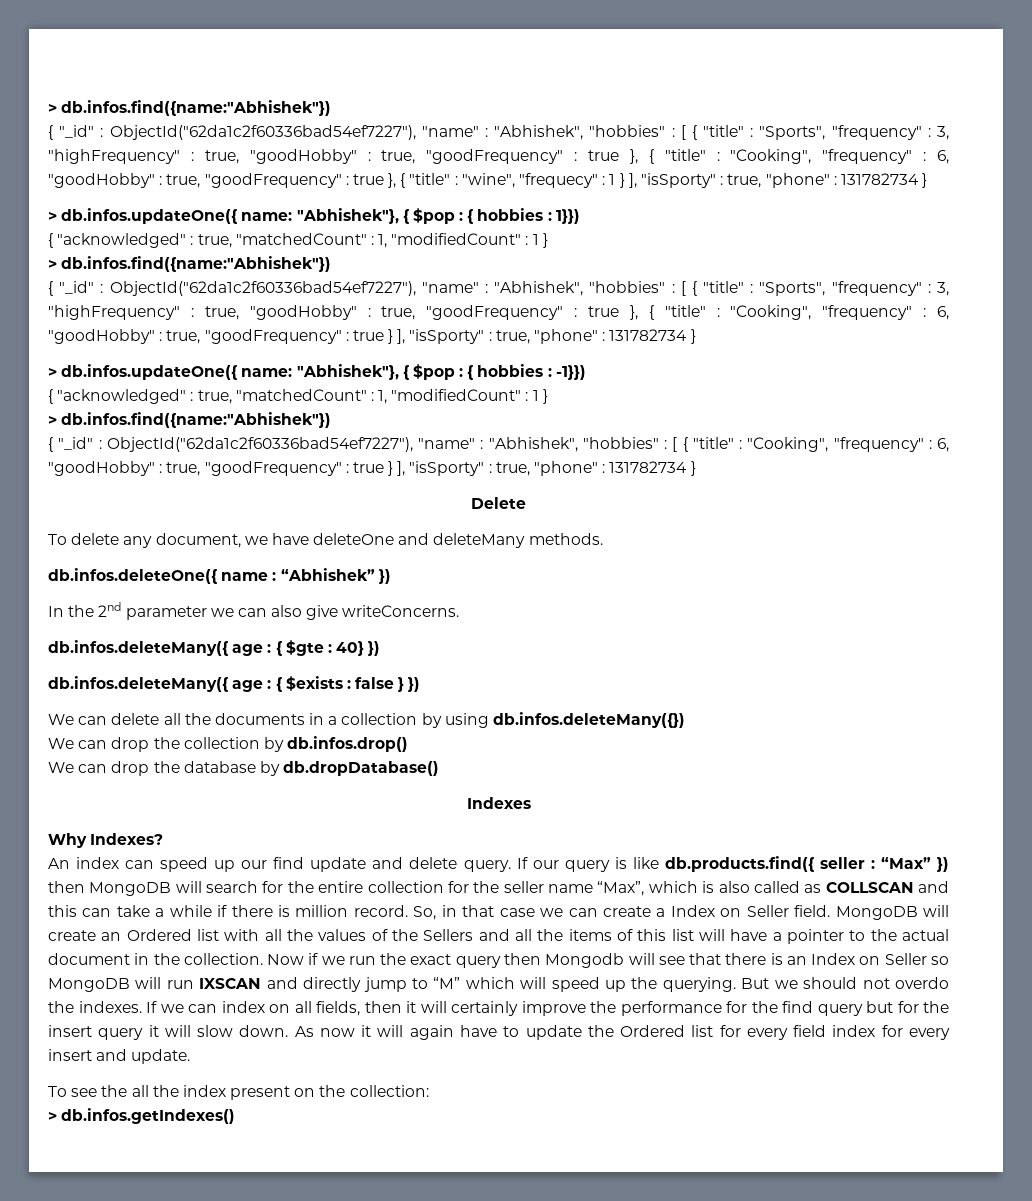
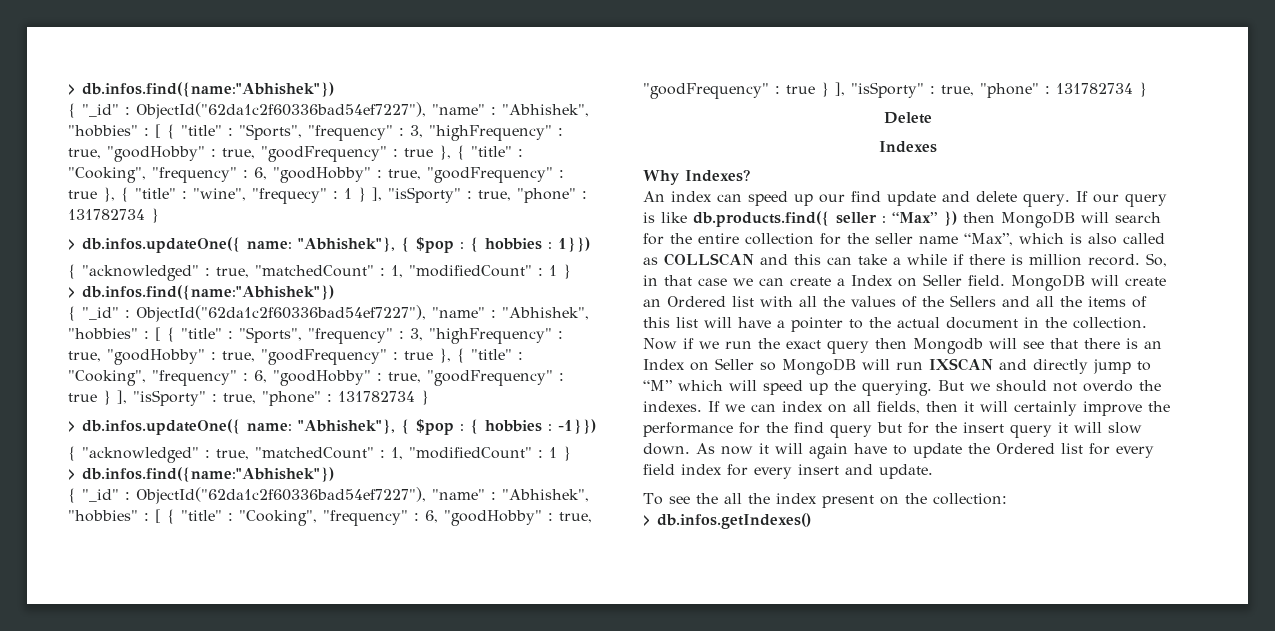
- To delete any document, we have deleteOne and deleteMany methods.
- db.infos.deleteOne({ name : “Abhishek” })
- In the 2nd parameter we can also give writeConcerns.
- db.infos.deleteMany({ age : { $gte : 40} })
- db.infos.deleteMany({ age : { $exists : false } })
- We can delete all the documents in a collection by using db.infos.deleteMany({})
- We can drop the collection by db.infos.drop()
- We can drop the database by db.dropDatabase()

